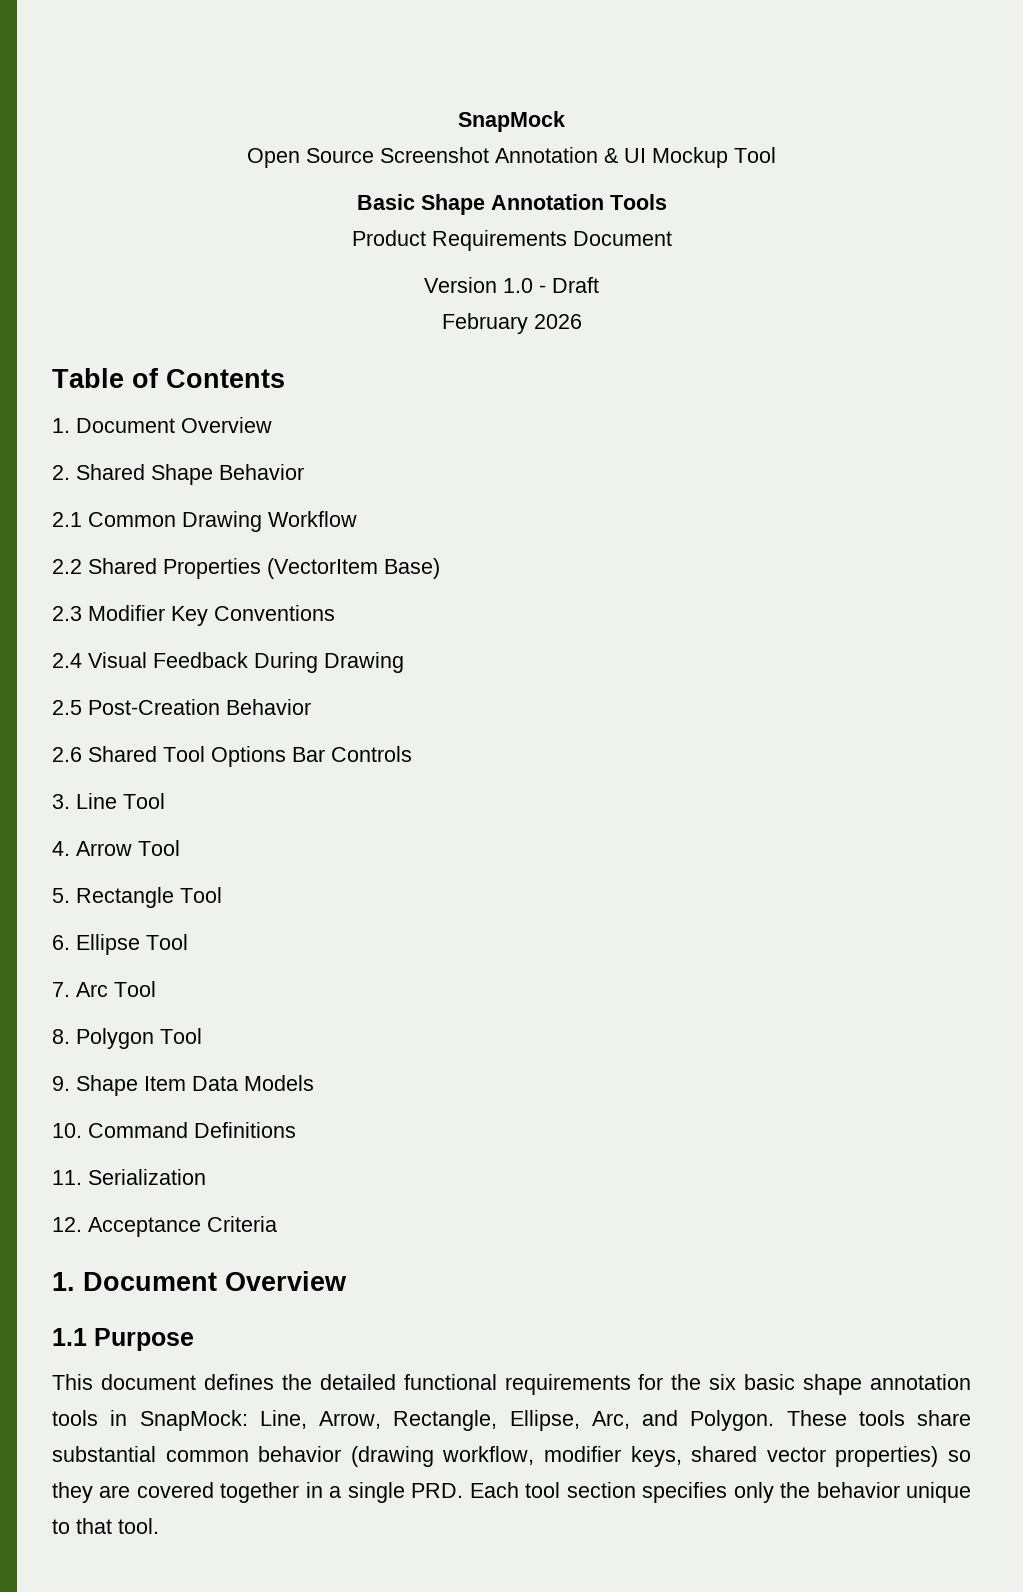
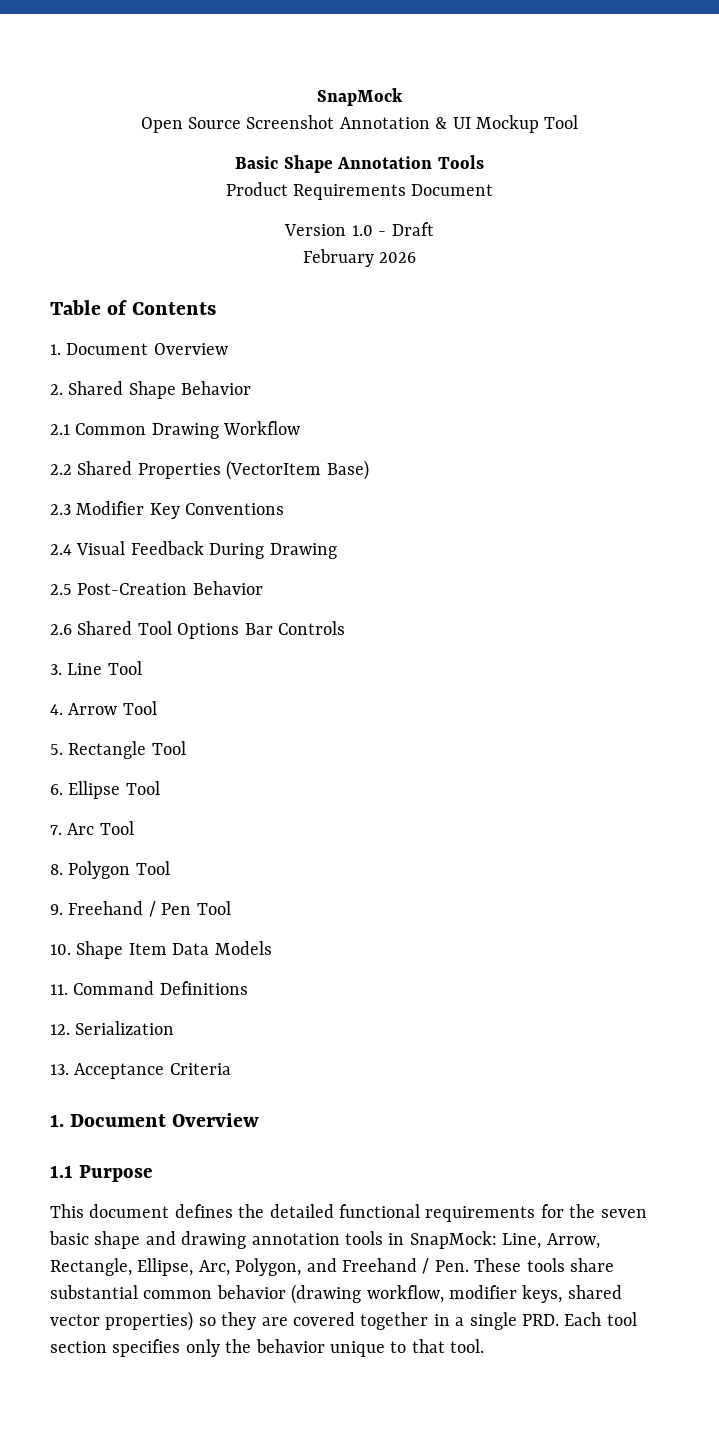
- 9. Shape Item Data Models
+ 9. Freehand / Pen Tool
+ 10. Shape Item Data Models
- 10. Command Definitions
+ 11. Command Definitions
- 11. Serialization
+ 12. Serialization
- 12. Acceptance Criteria
+ 13. Acceptance Criteria
- This document defines the detailed functional requirements for the six basic shape annotation tools in SnapMock: Line, Arrow, Rectangle, Ellipse, Arc, and Polygon. These tools share substantial common behavior (drawing workflow, modifier keys, shared vector properties) so they are covered together in a single PRD. Each tool section specifies only the behavior unique to that tool.
+ This document defines the detailed functional requirements for the seven basic shape and drawing annotation tools in SnapMock: Line, Arrow, Rectangle, Ellipse, Arc, Polygon, and Freehand / Pen. These tools share substantial common behavior (drawing workflow, modifier keys, shared vector properties) so they are covered together in a single PRD. Each tool section specifies only the behavior unique to that tool.

